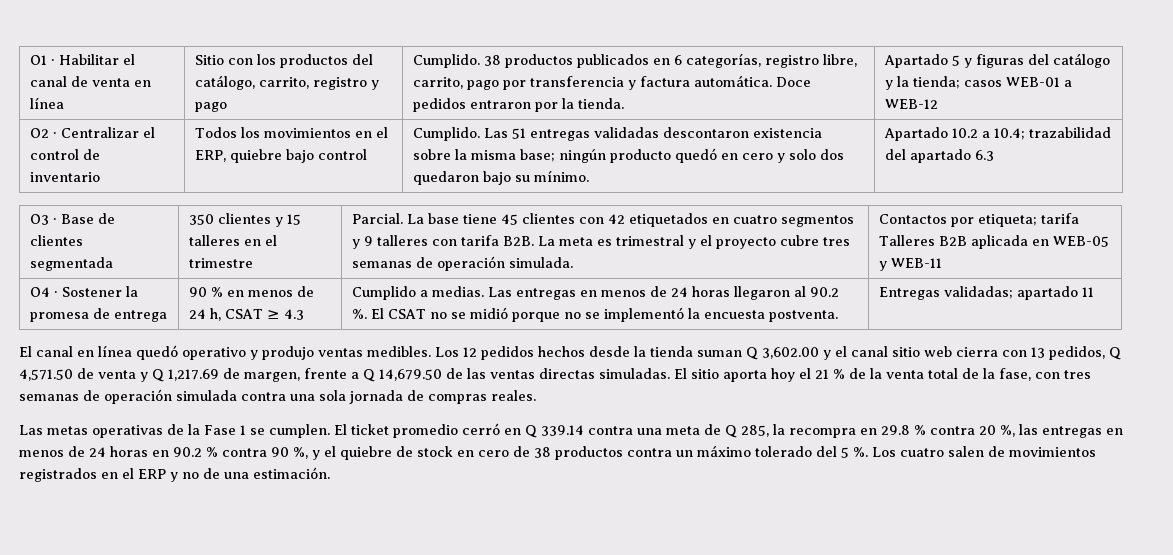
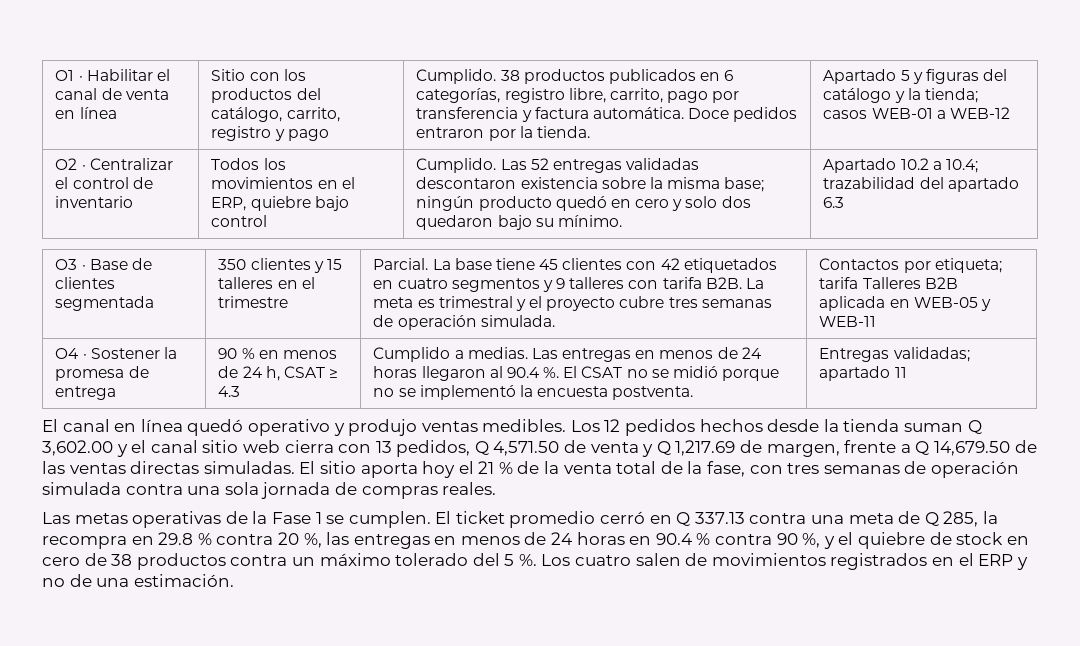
- Las 51 entregas validadas descontaron existencia sobre la misma base; ningún producto quedó en cero y solo dos quedaron bajo su mínimo.
+ Las 52 entregas validadas descontaron existencia sobre la misma base; ningún producto quedó en cero y solo dos quedaron bajo su mínimo.
- Las entregas en menos de 24 horas llegaron al 90.2 %.
+ Las entregas en menos de 24 horas llegaron al 90.4 %.
- El ticket promedio cerró en Q 339.14 contra una meta de Q 285, la recompra en 29.8 % contra 20 %, las entregas en menos de 24 horas en 90.2 % contra 90 %, y el quiebre de stock en cero de 38 productos contra un máximo tolerado del 5 %.
+ El ticket promedio cerró en Q 337.13 contra una meta de Q 285, la recompra en 29.8 % contra 20 %, las entregas en menos de 24 horas en 90.4 % contra 90 %, y el quiebre de stock en cero de 38 productos contra un máximo tolerado del 5 %.

